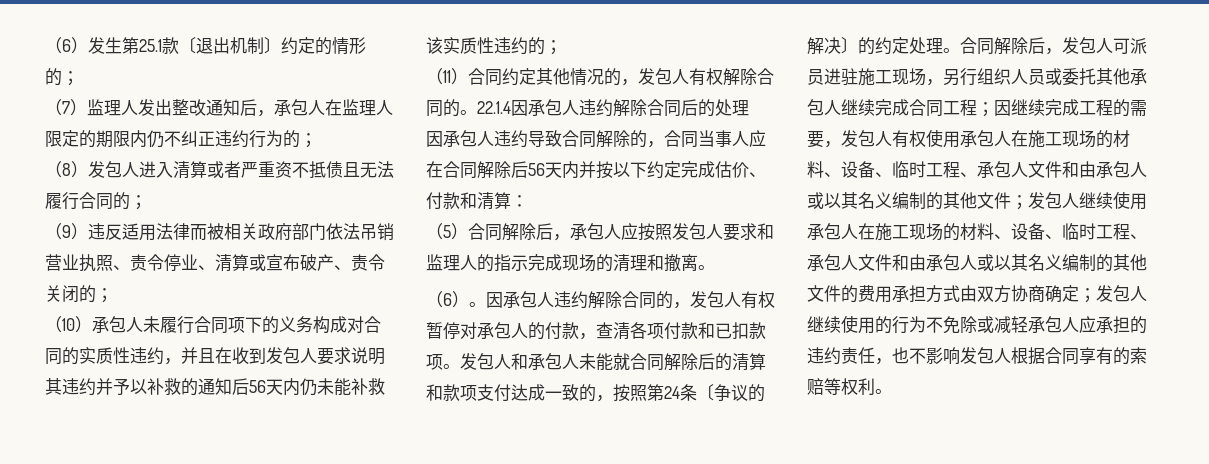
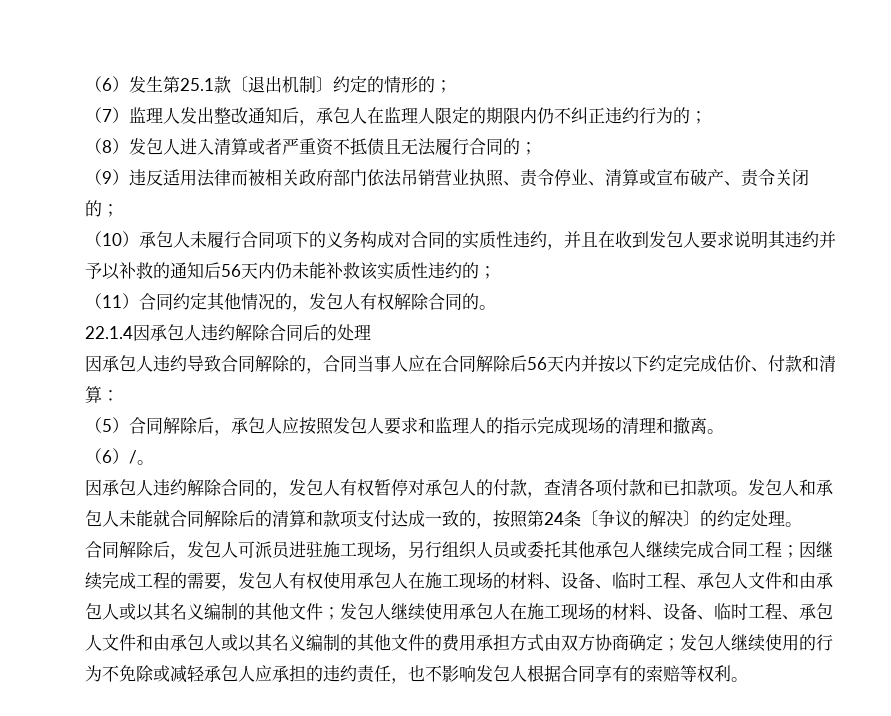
- （11）合同约定其他情况的，发包人有权解除合同的。22.1.4因承包人违约解除合同后的处理
+ （11）合同约定其他情况的，发包人有权解除合同的。
+ 22.1.4因承包人违约解除合同后的处理
- （6）。因承包人违约解除合同的，发包人有权暂停对承包人的付款，查清各项付款和已扣款项。
+ （6）/。
+ 因承包人违约解除合同的，发包人有权暂停对承包人的付款，查清各项付款和已扣款项。
- 发包人和承包人未能就合同解除后的清算和款项支付达成一致的，按照第24条〔争议的解决〕的约定处理。合同解除后，发包人可派员进驻施工现场，另行组织人员或委托其他承包人继续完成合同工程；
+ 发包人和承包人未能就合同解除后的清算和款项支付达成一致的，按照第24条〔争议的解决〕的约定处理。
+ 合同解除后，发包人可派员进驻施工现场，另行组织人员或委托其他承包人继续完成合同工程；

